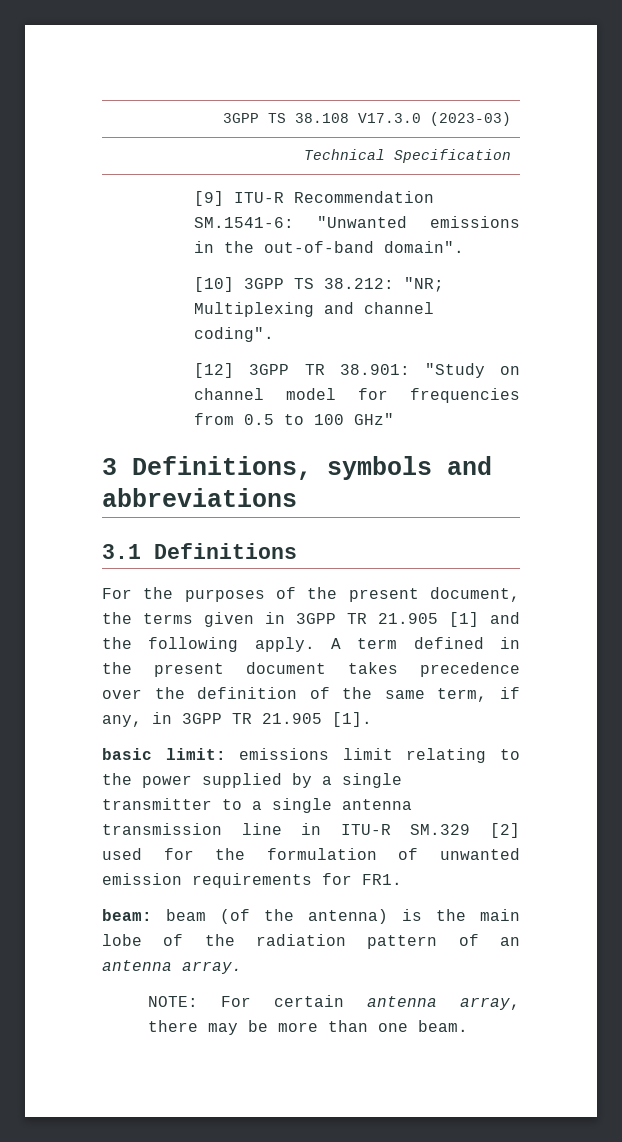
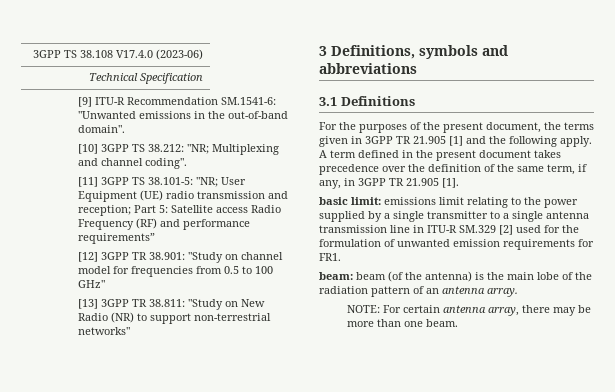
- 3GPP TS 38.108 V17.3.0 (2023-03)
+ 3GPP TS 38.108 V17.4.0 (2023-06)
+ [11] 3GPP TS 38.101-5: "NR; User Equipment (UE) radio transmission and reception; Part 5: Satellite access Radio Frequency (RF) and performance requirements”
+ [13] 3GPP TR 38.811: "Study on New Radio (NR) to support non-terrestrial networks"

